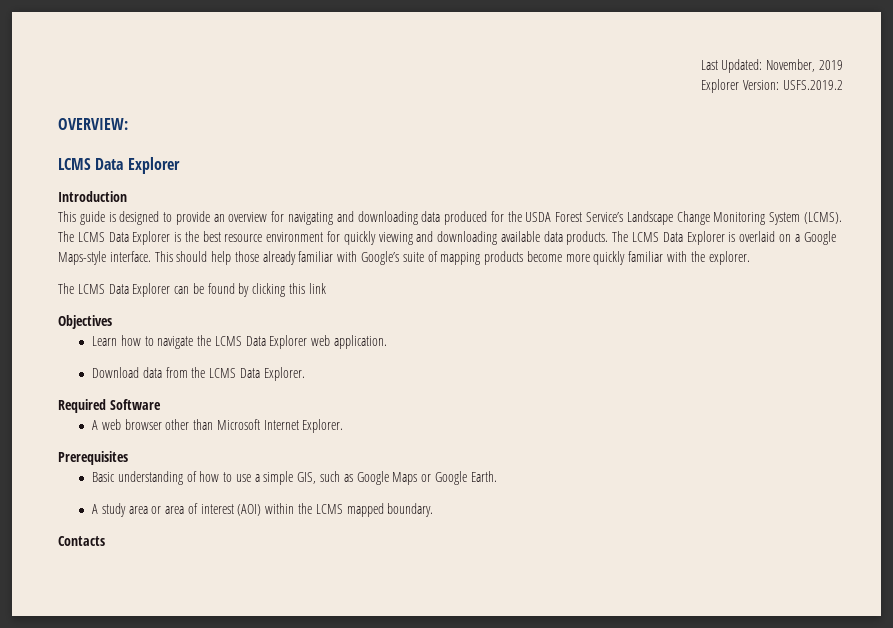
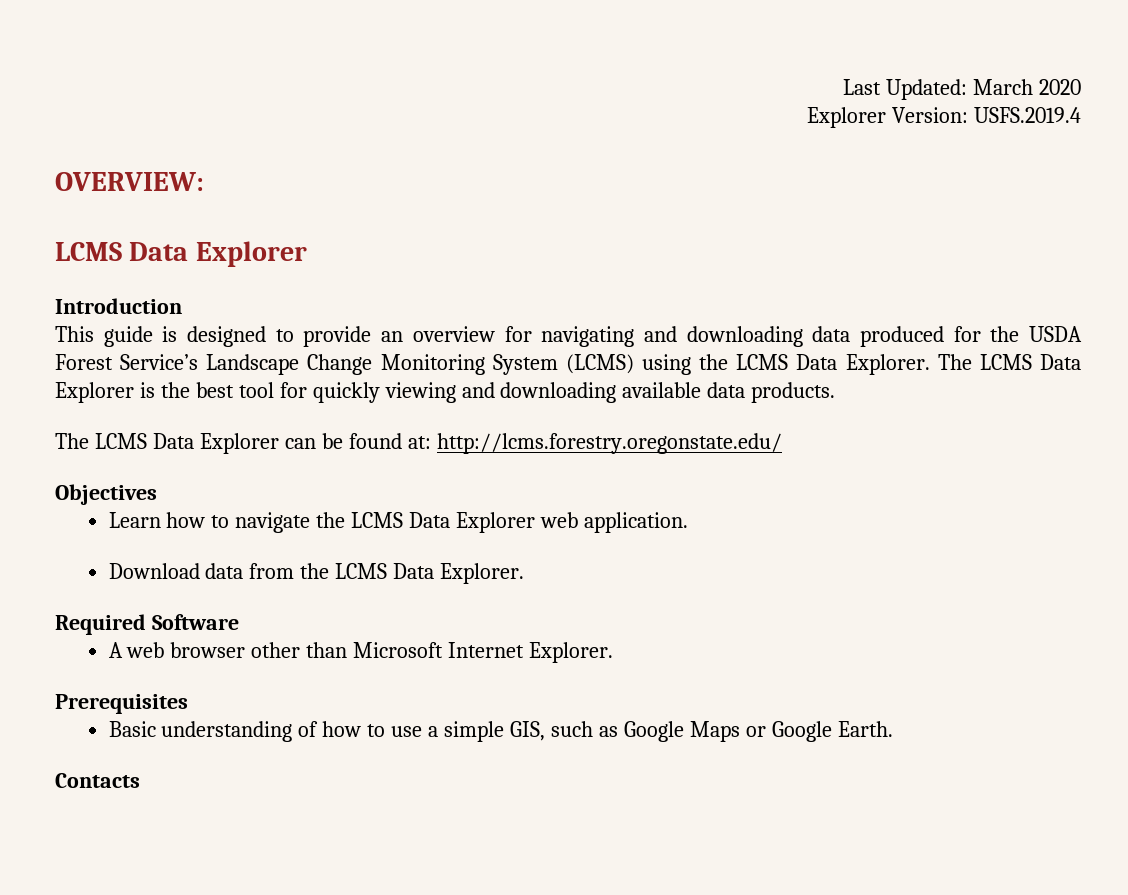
- Last Updated: November, 2019
+ Last Updated: March 2020
- Explorer Version: USFS.2019.2
+ Explorer Version: USFS.2019.4
- This guide is designed to provide an overview for navigating and downloading data produced for the USDA Forest Service’s Landscape Change Monitoring System (LCMS).
+ This guide is designed to provide an overview for navigating and downloading data produced for the USDA Forest Service’s Landscape Change Monitoring System (LCMS) using the LCMS Data Explorer.
- The LCMS Data Explorer is the best resource environment for quickly viewing and downloading available data products. The LCMS Data Explorer is overlaid on a Google Maps-style interface. This should help those already familiar with Google’s suite of mapping products become more quickly familiar with the explorer.
+ The LCMS Data Explorer is the best tool for quickly viewing and downloading available data products.
- The LCMS Data Explorer can be found by clicking this link
+ The LCMS Data Explorer can be found at: http://lcms.forestry.oregonstate.edu/
- A study area or area of interest (AOI) within the LCMS mapped boundary.

